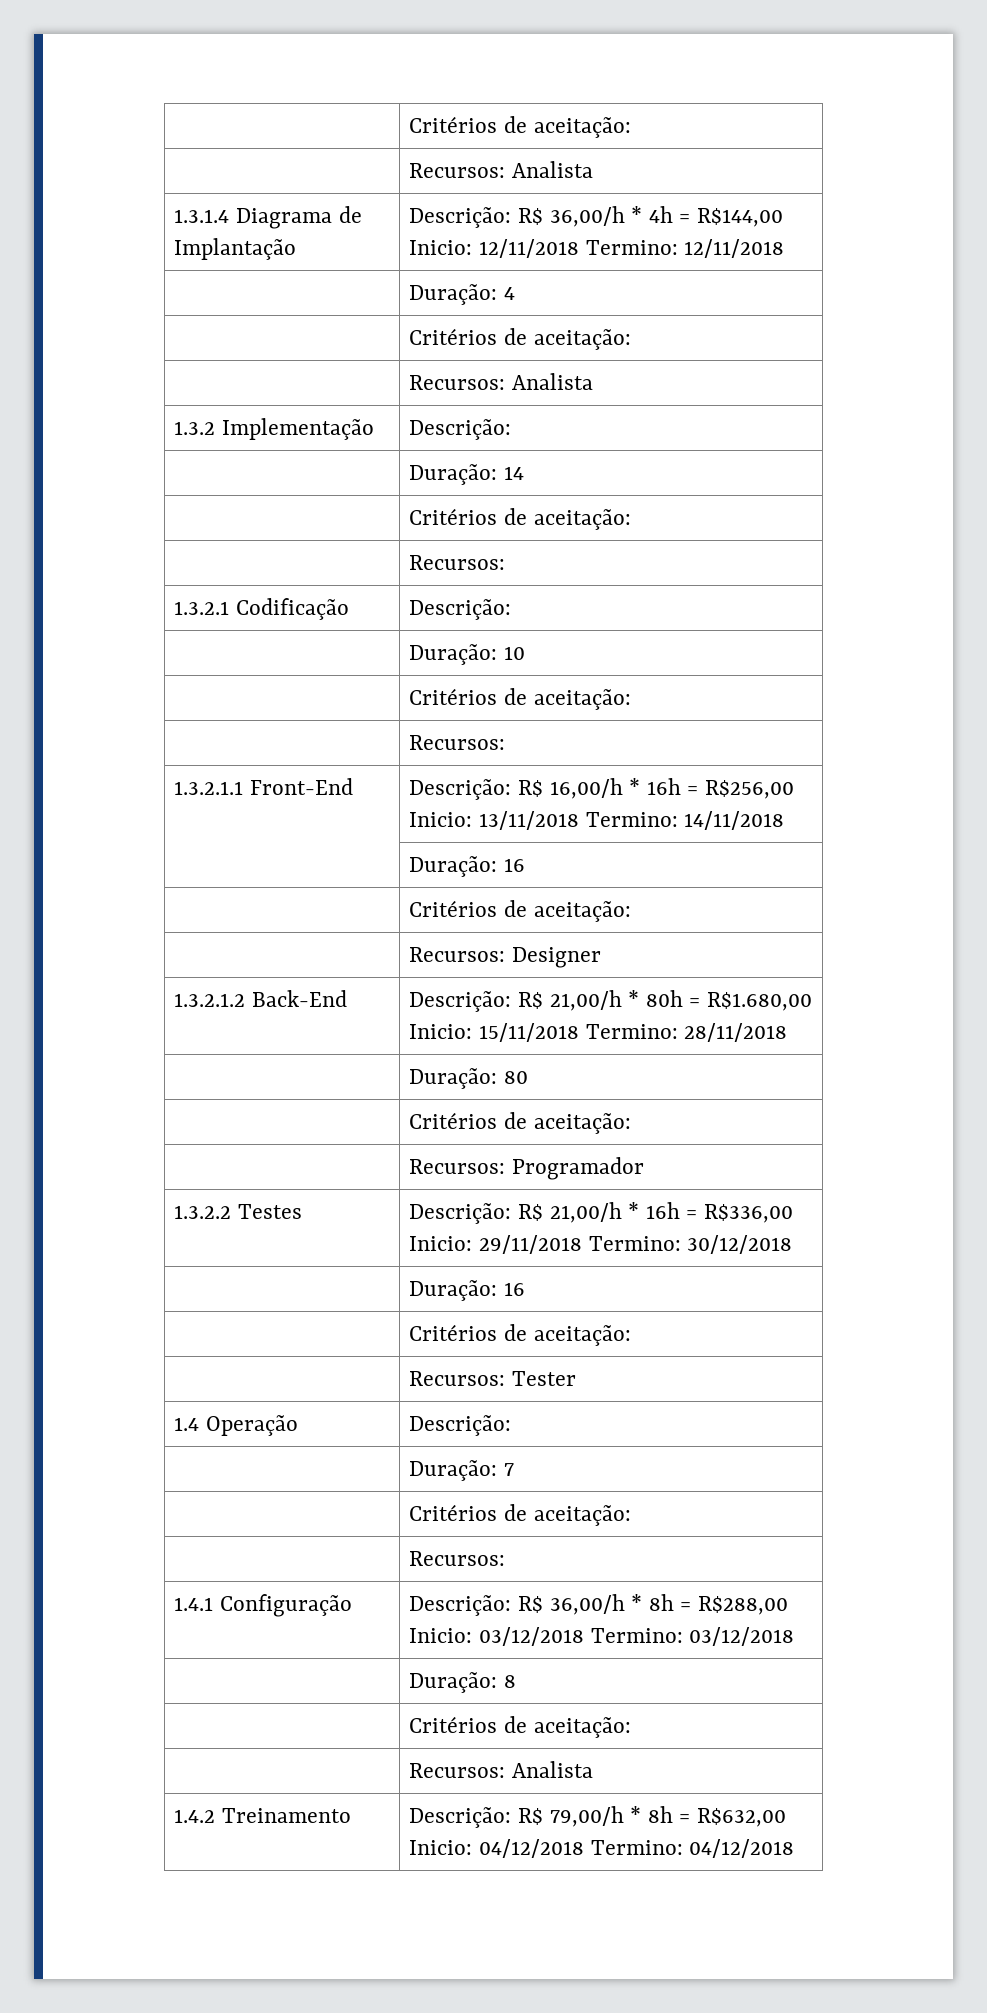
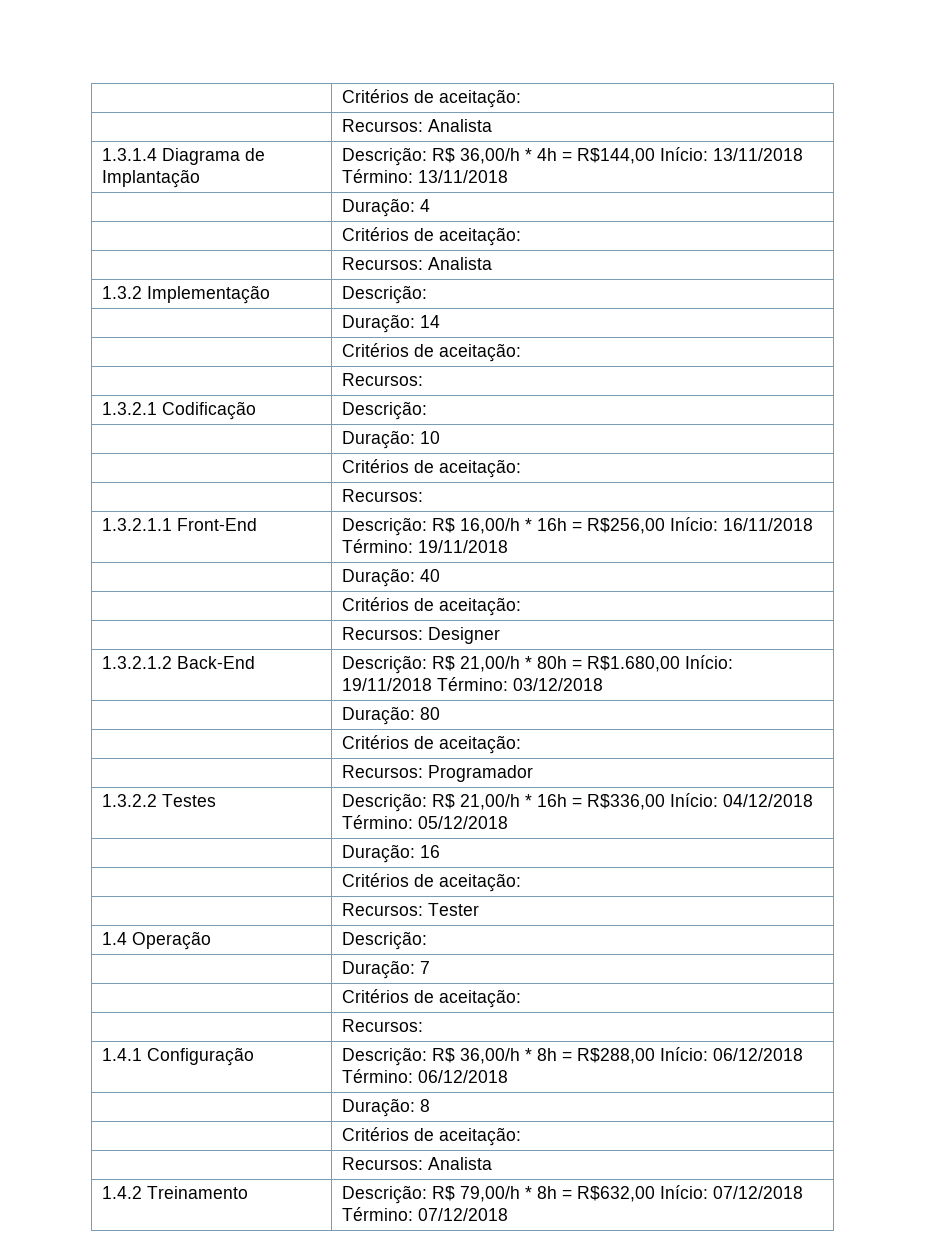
- 1.3.1.4 Diagrama de Implantação | Descrição: R$ 36,00/h * 4h = R$144,00 Inicio: 12/11/2018 Termino: 12/11/2018
+ 1.3.1.4 Diagrama de Implantação | Descrição: R$ 36,00/h * 4h = R$144,00 Início: 13/11/2018 Término: 13/11/2018
- 1.3.2.1.1 Front-End | Descrição: R$ 16,00/h * 16h = R$256,00 Inicio: 13/11/2018 Termino: 14/11/2018
- | Duração: 16
+ 1.3.2.1.1 Front-End | Descrição: R$ 16,00/h * 16h = R$256,00 Início: 16/11/2018 Término: 19/11/2018
+ | Duração: 40
- 1.3.2.1.2 Back-End | Descrição: R$ 21,00/h * 80h = R$1.680,00 Inicio: 15/11/2018 Termino: 28/11/2018
+ 1.3.2.1.2 Back-End | Descrição: R$ 21,00/h * 80h = R$1.680,00 Início: 19/11/2018 Término: 03/12/2018
- 1.3.2.2 Testes | Descrição: R$ 21,00/h * 16h = R$336,00 Inicio: 29/11/2018 Termino: 30/12/2018
+ 1.3.2.2 Testes | Descrição: R$ 21,00/h * 16h = R$336,00 Início: 04/12/2018 Término: 05/12/2018
- 1.4.1 Configuração | Descrição: R$ 36,00/h * 8h = R$288,00 Inicio: 03/12/2018 Termino: 03/12/2018
+ 1.4.1 Configuração | Descrição: R$ 36,00/h * 8h = R$288,00 Início: 06/12/2018 Término: 06/12/2018
- 1.4.2 Treinamento | Descrição: R$ 79,00/h * 8h = R$632,00 Inicio: 04/12/2018 Termino: 04/12/2018
+ 1.4.2 Treinamento | Descrição: R$ 79,00/h * 8h = R$632,00 Início: 07/12/2018 Término: 07/12/2018

